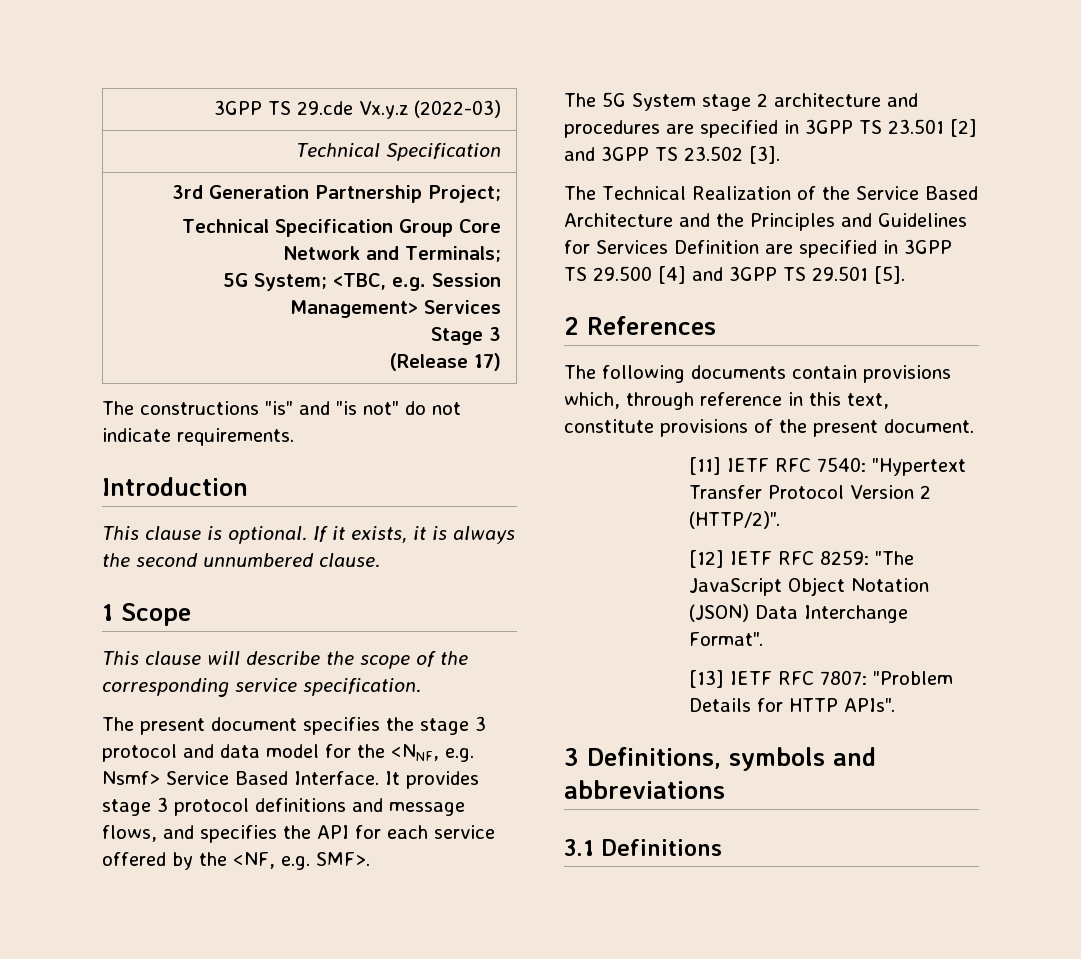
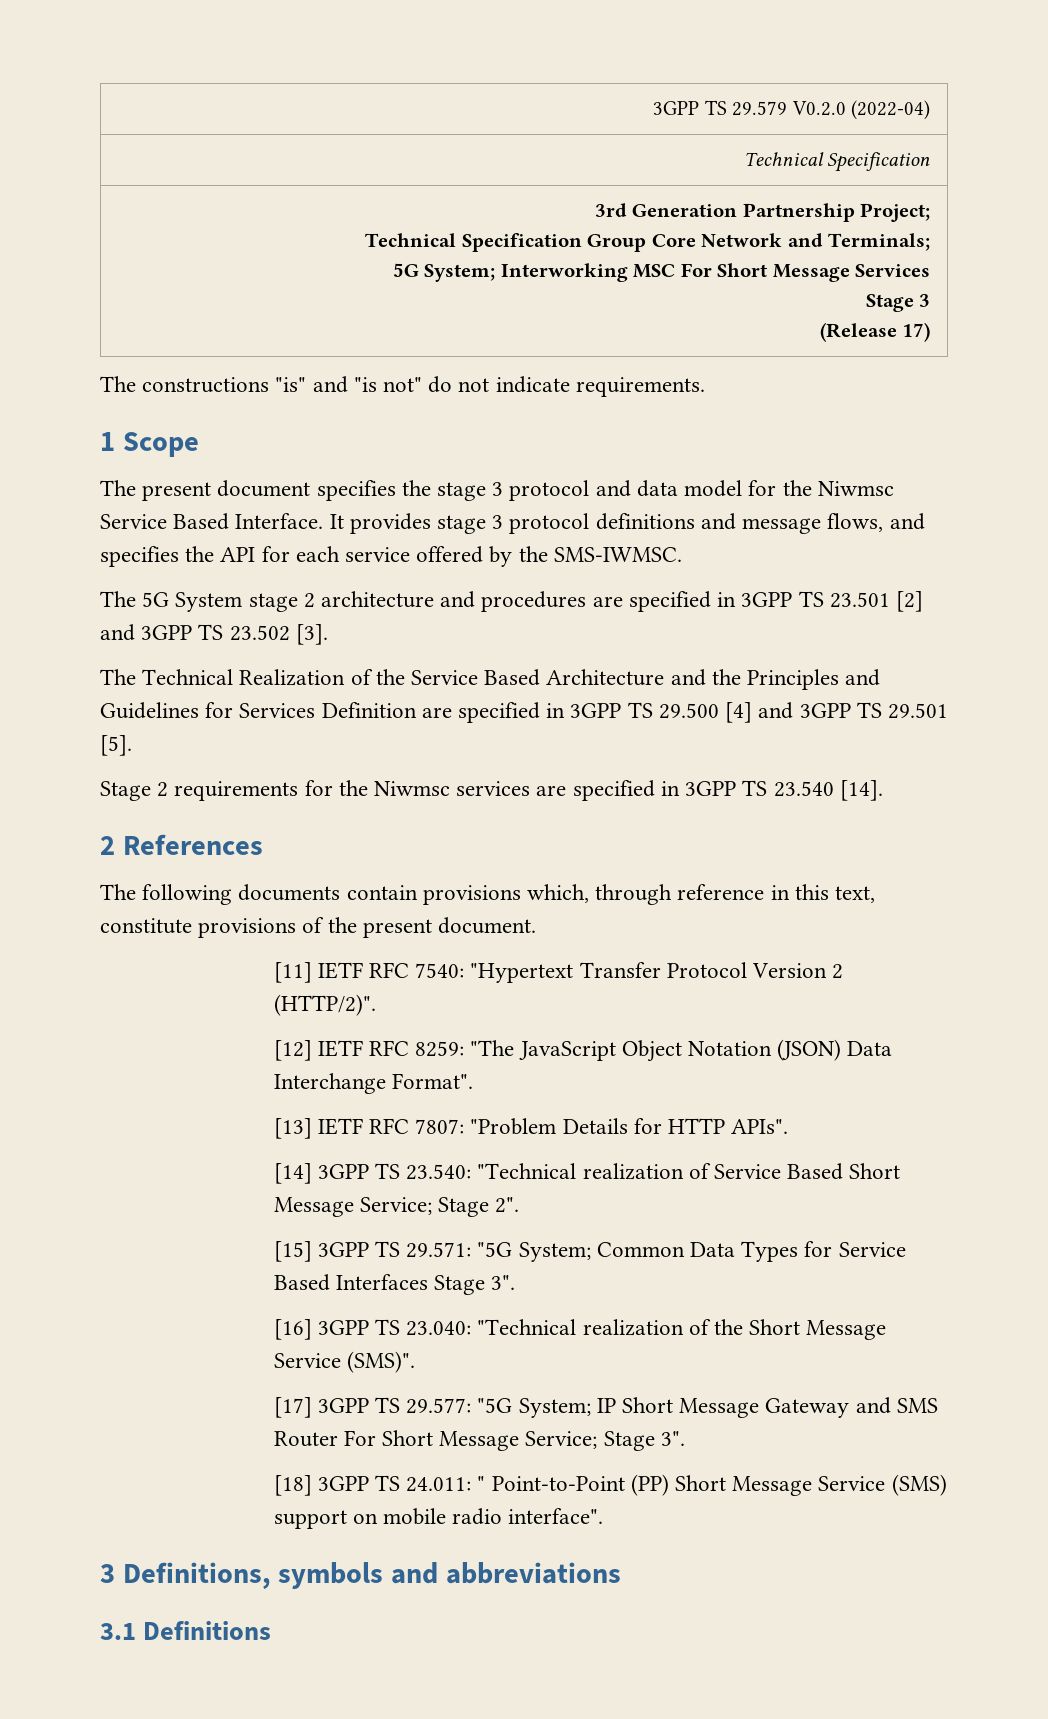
- 3GPP TS 29.cde Vx.y.z (2022-03)
+ 3GPP TS 29.579 V0.2.0 (2022-04)
  3rd Generation Partnership Project;
  Technical Specification Group Core Network and Terminals;
- 5G System; <TBC, e.g. Session Management> Services
+ 5G System; Interworking MSC For Short Message Services
- Introduction
- This clause is optional. If it exists, it is always the second unnumbered clause.
  1 Scope
- This clause will describe the scope of the corresponding service specification.
- The present document specifies the stage 3 protocol and data model for the <NNF, e.g. Nsmf> Service Based Interface.
+ The present document specifies the stage 3 protocol and data model for the Niwmsc Service Based Interface.
- It provides stage 3 protocol definitions and message flows, and specifies the API for each service offered by the <NF, e.g. SMF>.
+ It provides stage 3 protocol definitions and message flows, and specifies the API for each service offered by the SMS-IWMSC.
+ Stage 2 requirements for the Niwmsc services are specified in 3GPP TS 23.540 [14].
+ [14] 3GPP TS 23.540: "Technical realization of Service Based Short Message Service; Stage 2".
+ [15] 3GPP TS 29.571: "5G System; Common Data Types for Service Based Interfaces Stage 3".
+ [16] 3GPP TS 23.040: "Technical realization of the Short Message Service (SMS)".
+ [17] 3GPP TS 29.577: "5G System; IP Short Message Gateway and SMS Router For Short Message Service; Stage 3".
+ [18] 3GPP TS 24.011: " Point-to-Point (PP) Short Message Service (SMS) support on mobile radio interface".

